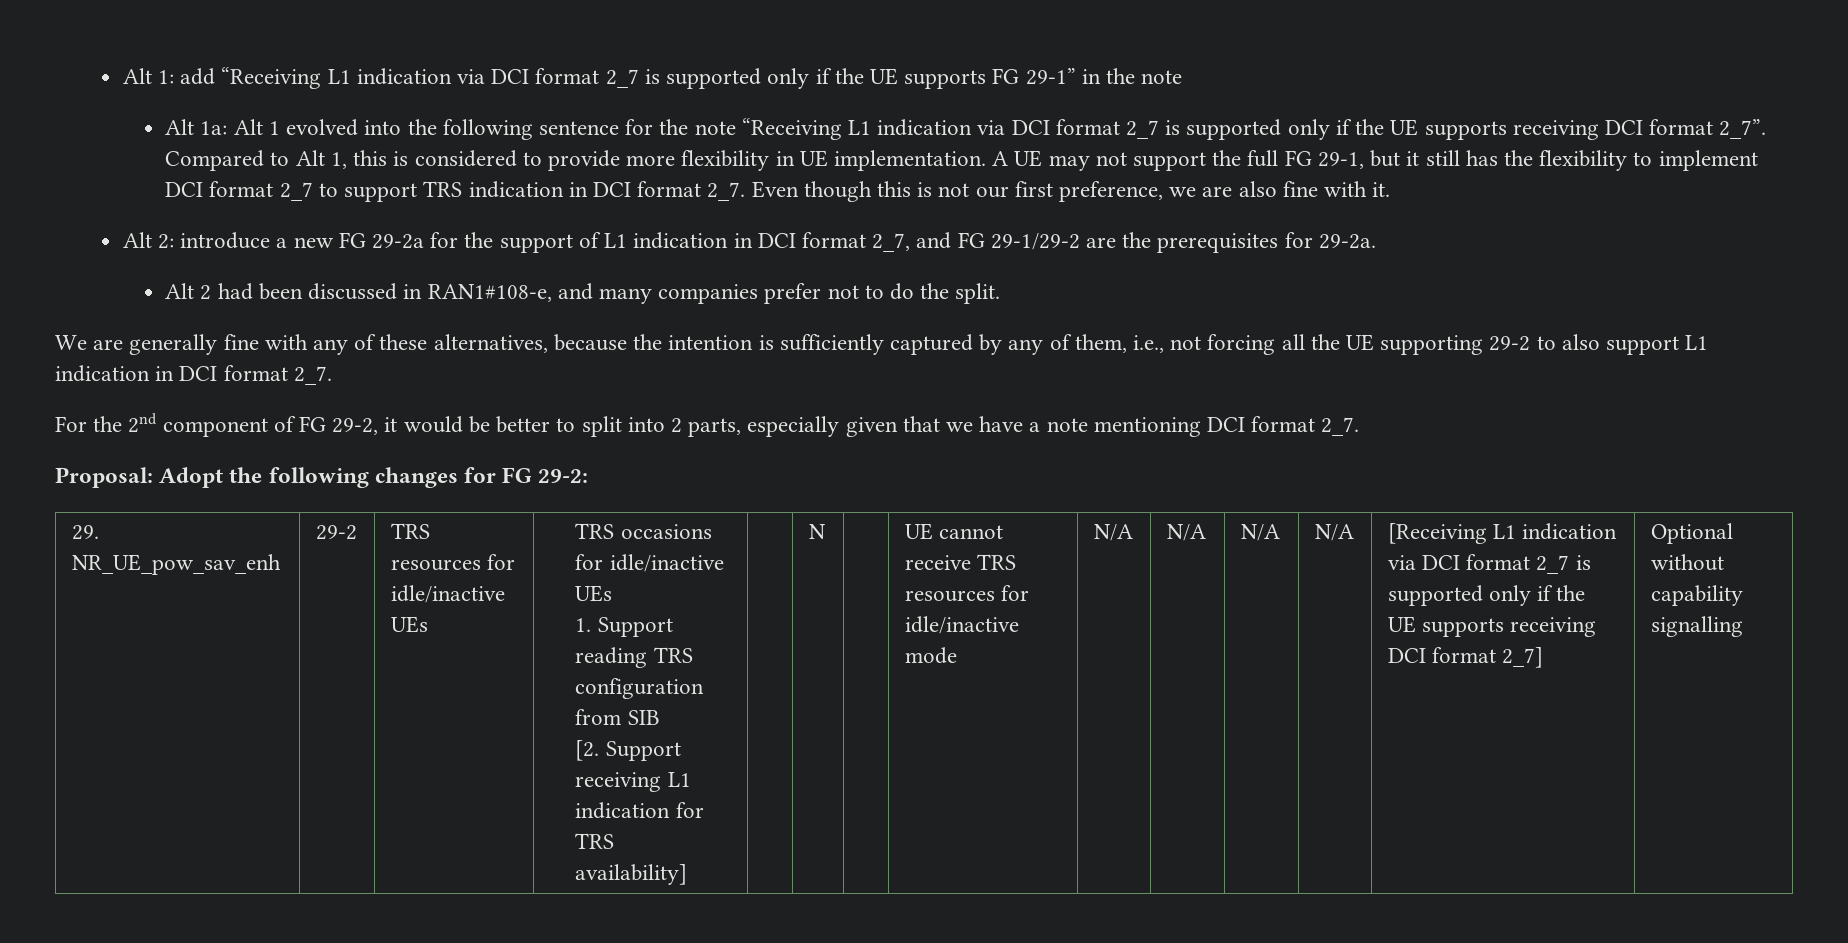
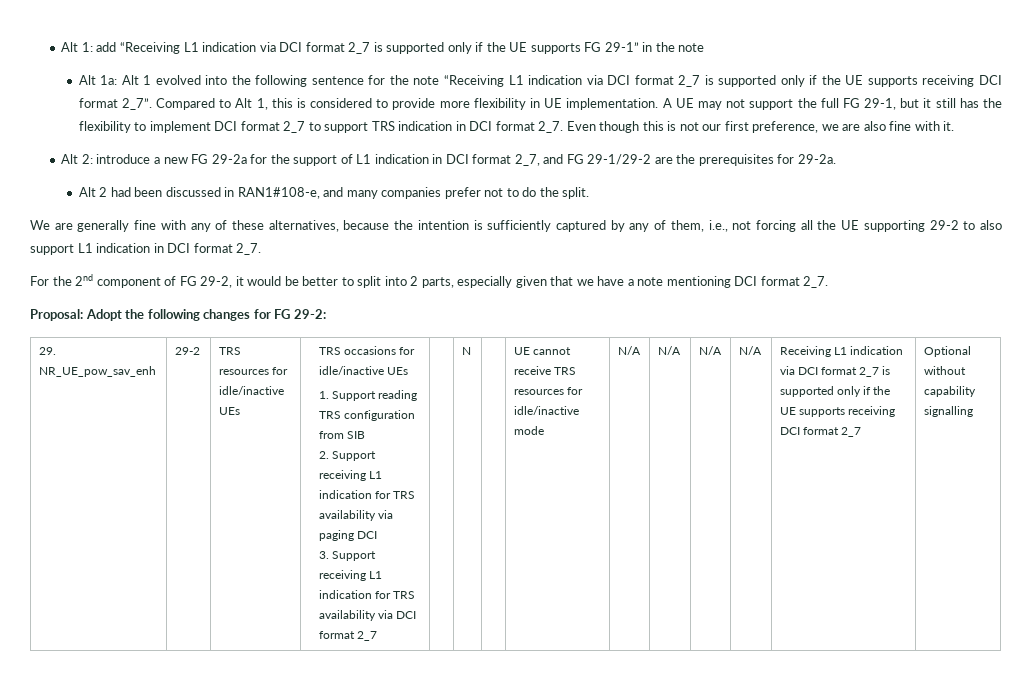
- [2. Support receiving L1 indication for TRS availability]
+ 2. Support receiving L1 indication for TRS availability via paging DCI
+ 3. Support receiving L1 indication for TRS availability via DCI format 2_7
- [Receiving L1 indication via DCI format 2_7 is supported only if the UE supports receiving DCI format 2_7]
+ Receiving L1 indication via DCI format 2_7 is supported only if the UE supports receiving DCI format 2_7

